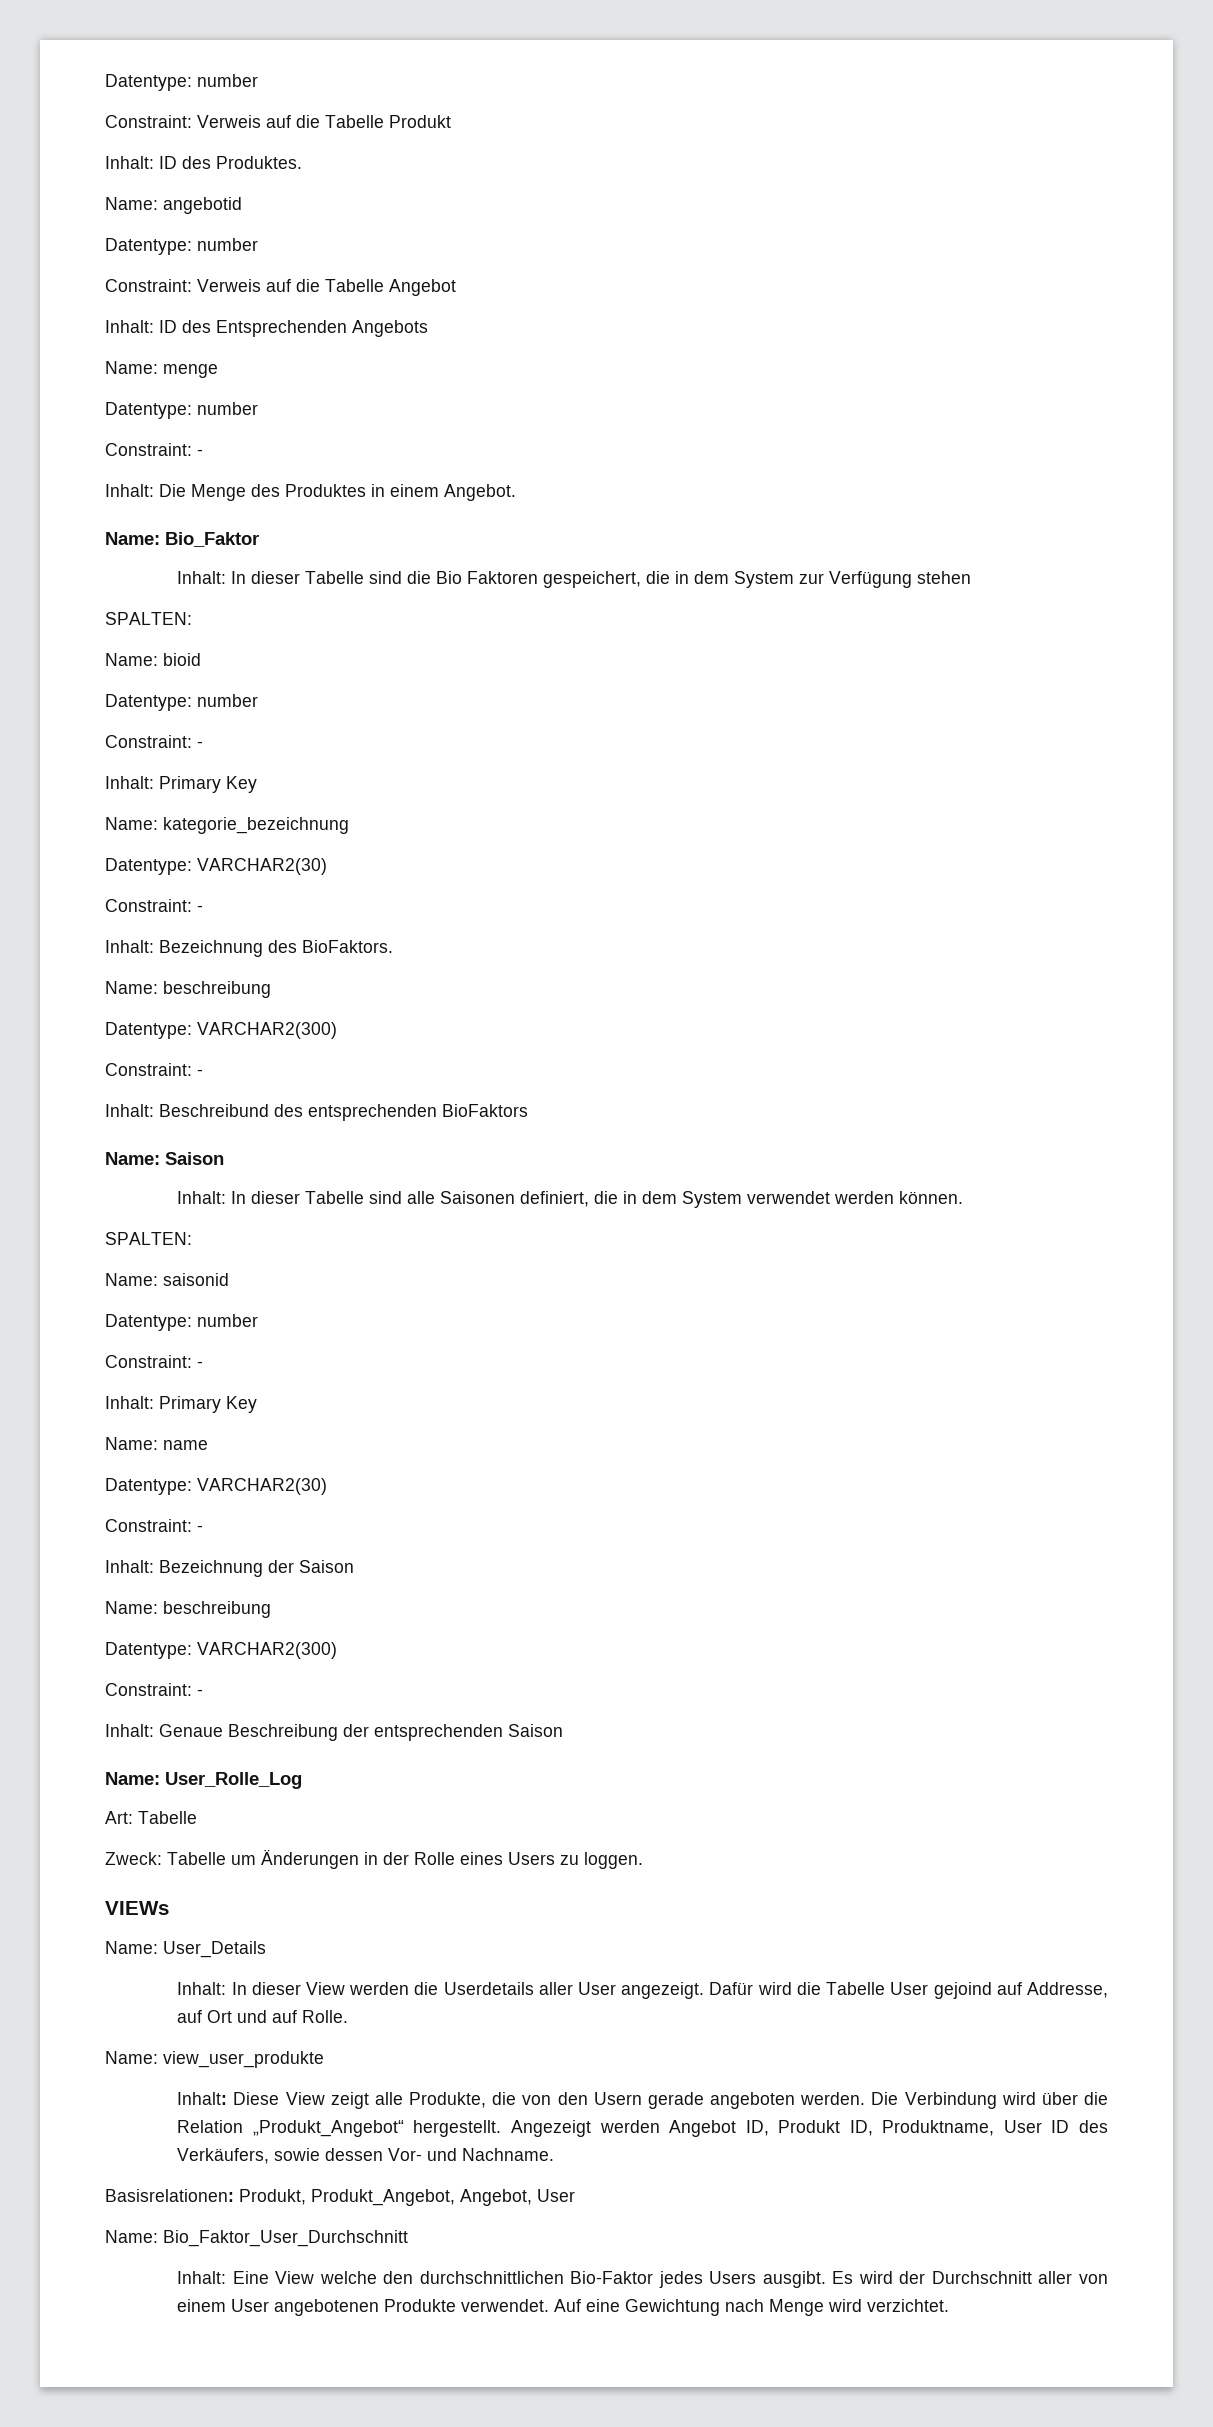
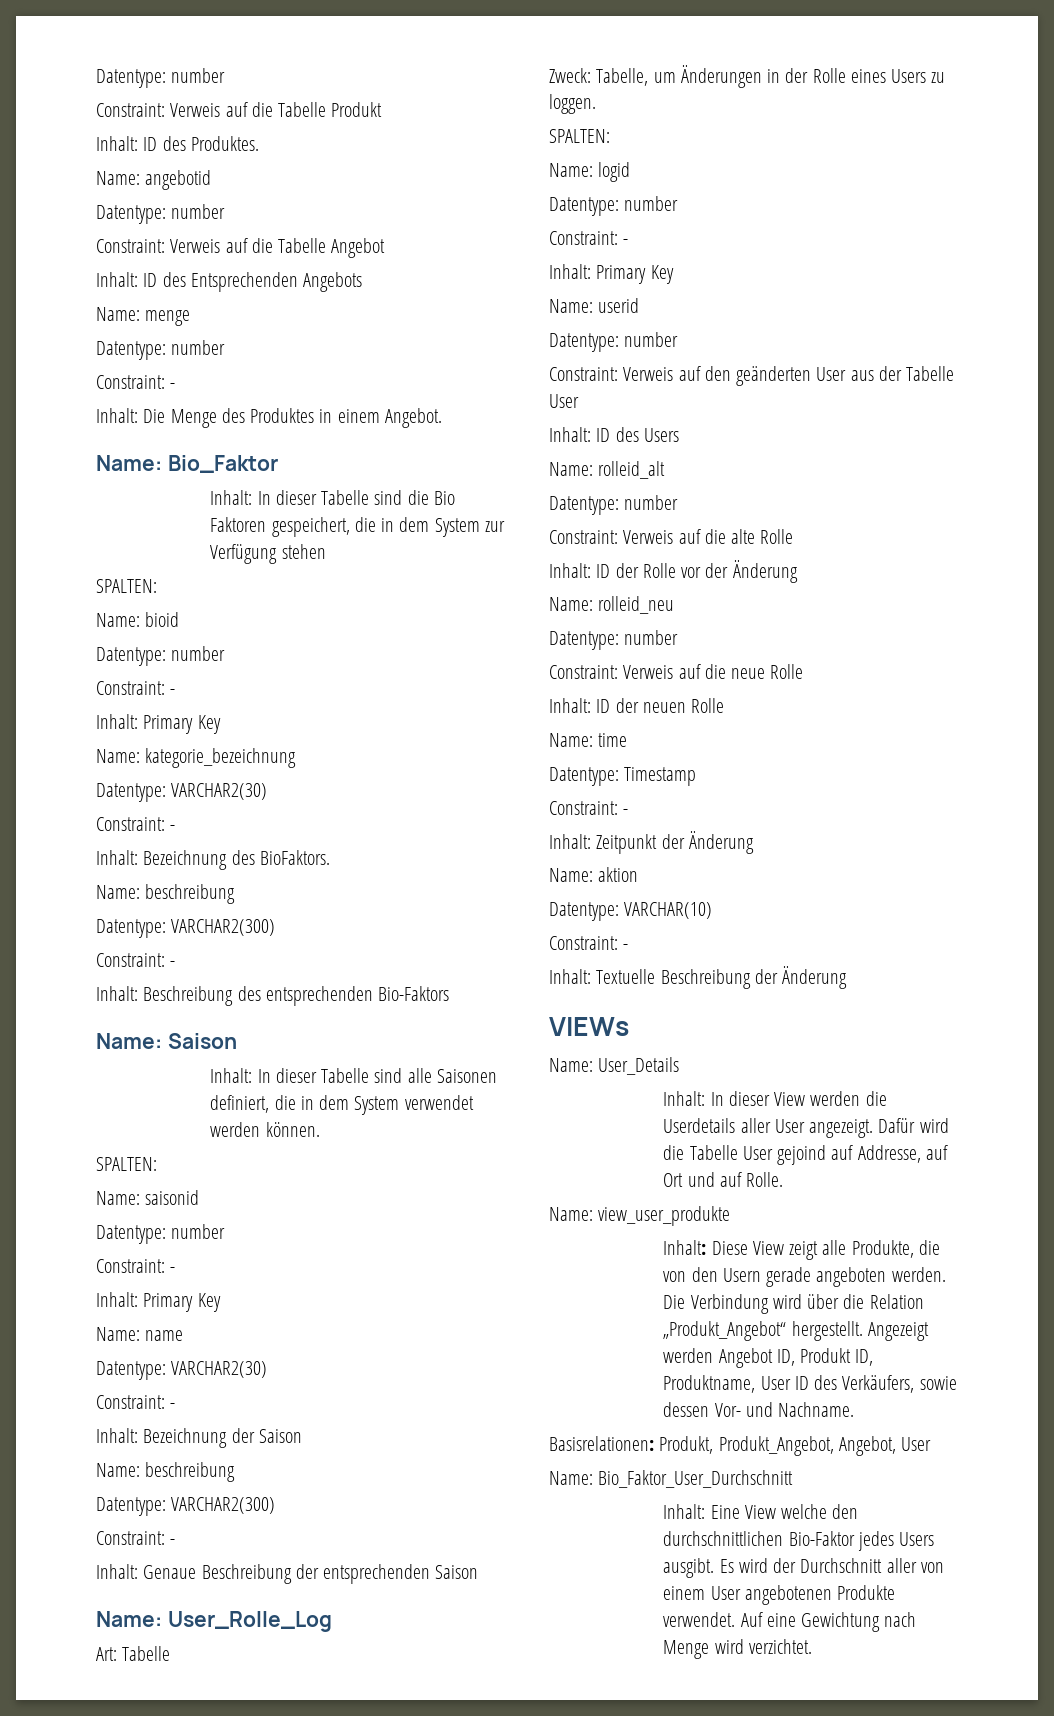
- Inhalt: Beschreibund des entsprechenden BioFaktors
+ Inhalt: Beschreibung des entsprechenden Bio-Faktors
- Zweck: Tabelle um Änderungen in der Rolle eines Users zu loggen.
+ Zweck: Tabelle, um Änderungen in der Rolle eines Users zu loggen.
+ SPALTEN:
+ Name: logid
+ Datentype: number
+ Constraint: -
+ Inhalt: Primary Key
+ Name: userid
+ Datentype: number
+ Constraint: Verweis auf den geänderten User aus der Tabelle User
+ Inhalt: ID des Users
+ Name: rolleid_alt
+ Datentype: number
+ Constraint: Verweis auf die alte Rolle
+ Inhalt: ID der Rolle vor der Änderung
+ Name: rolleid_neu
+ Datentype: number
+ Constraint: Verweis auf die neue Rolle
+ Inhalt: ID der neuen Rolle
+ Name: time
+ Datentype: Timestamp
+ Constraint: -
+ Inhalt: Zeitpunkt der Änderung
+ Name: aktion
+ Datentype: VARCHAR(10)
+ Constraint: -
+ Inhalt: Textuelle Beschreibung der Änderung

